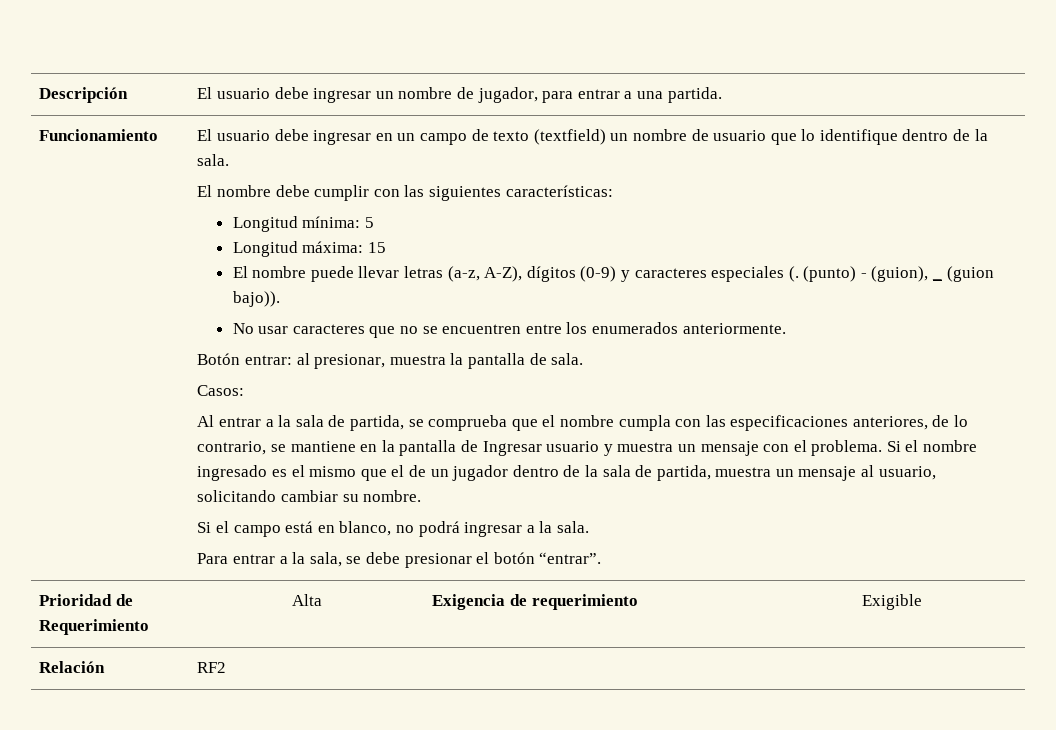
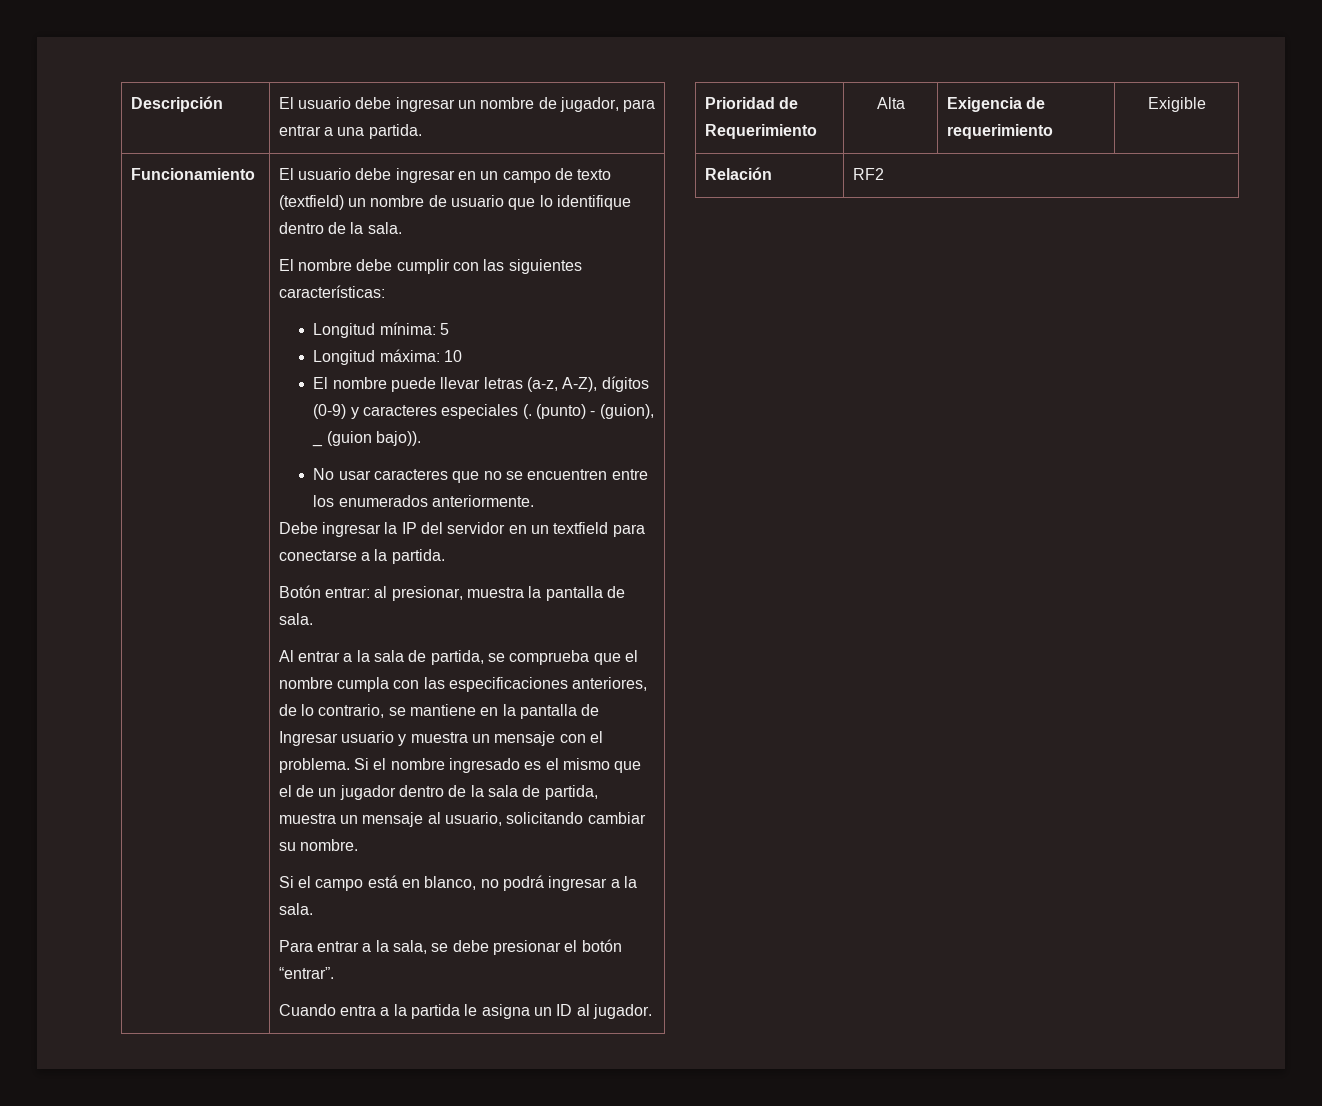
- Longitud máxima: 15
+ Longitud máxima: 10
+ Debe ingresar la IP del servidor en un textfield para conectarse a la partida.
- Casos:
+ Cuando entra a la partida le asigna un ID al jugador.

